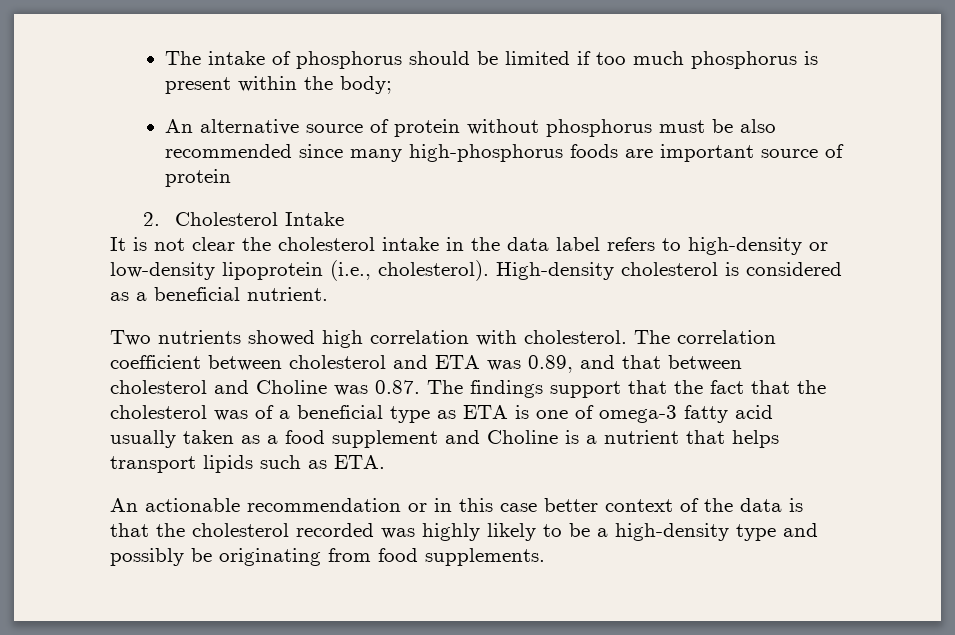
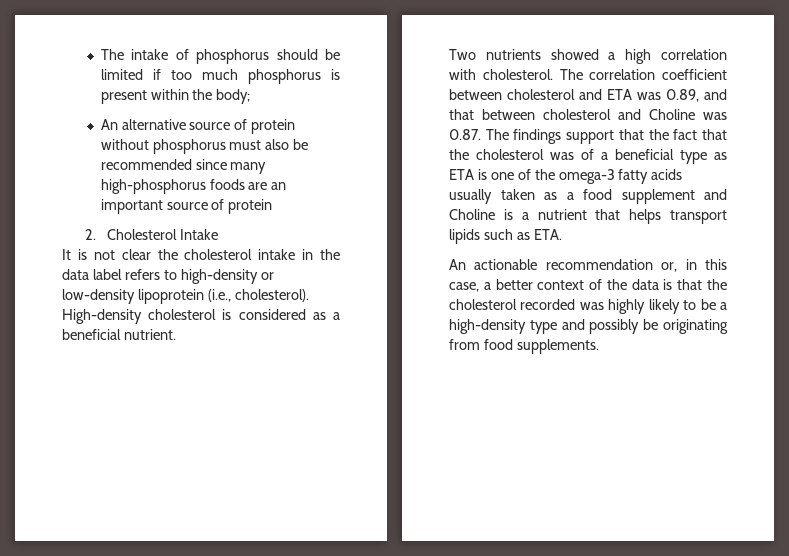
- An alternative source of protein without phosphorus must be also recommended since many high-phosphorus foods are important source of protein
+ An alternative source of protein without phosphorus must also be recommended since many high-phosphorus foods are an important source of protein
- Two nutrients showed high correlation with cholesterol.
+ Two nutrients showed a high correlation with cholesterol.
- The correlation coefficient between cholesterol and ETA was 0.89, and that between cholesterol and Choline was 0.87. The findings support that the fact that the cholesterol was of a beneficial type as ETA is one of omega-3 fatty acid usually taken as a food supplement and Choline is a nutrient that helps transport lipids such as ETA.
+ The correlation coefficient between cholesterol and ETA was 0.89, and that between cholesterol and Choline was 0.87. The findings support that the fact that the cholesterol was of a beneficial type as ETA is one of the omega-3 fatty acids usually taken as a food supplement and Choline is a nutrient that helps transport lipids such as ETA.
- An actionable recommendation or in this case better context of the data is that the cholesterol recorded was highly likely to be a high-density type and possibly be originating from food supplements.
+ An actionable recommendation or, in this case, a better context of the data is that the cholesterol recorded was highly likely to be a high-density type and possibly be originating from food supplements.

